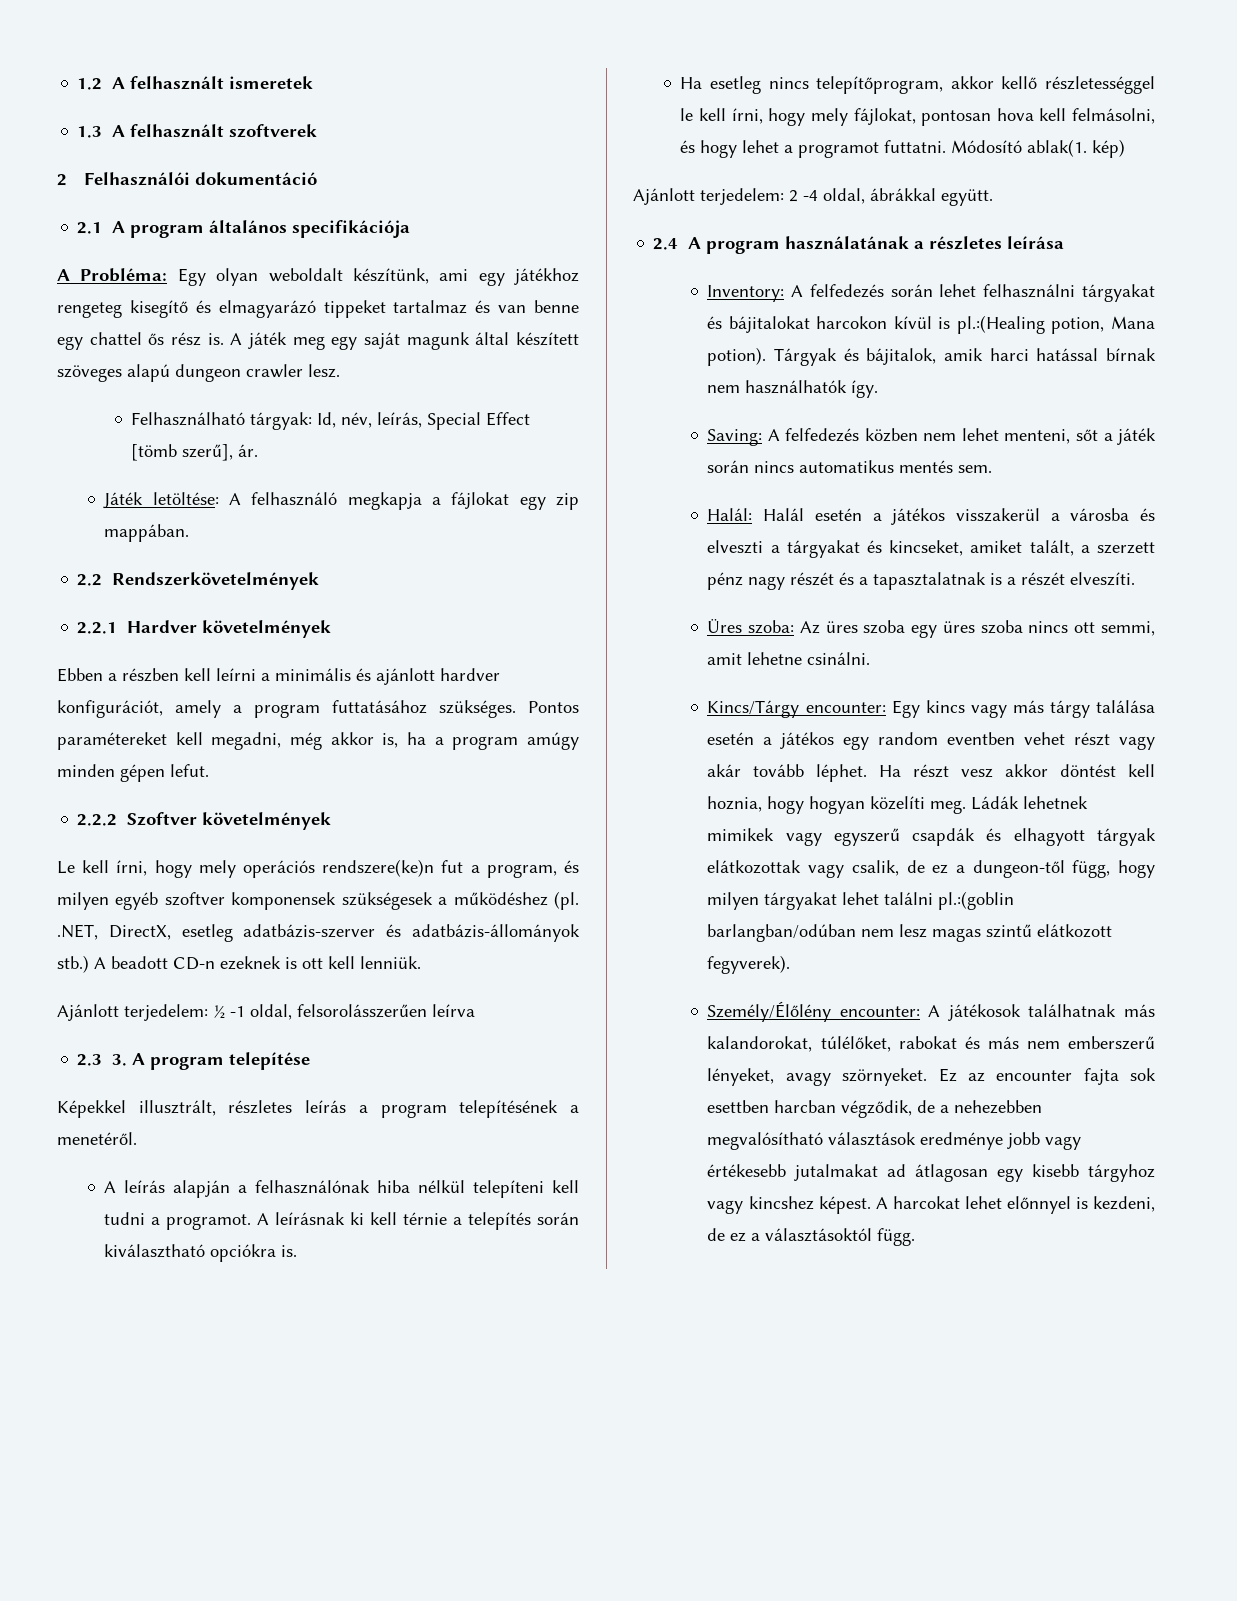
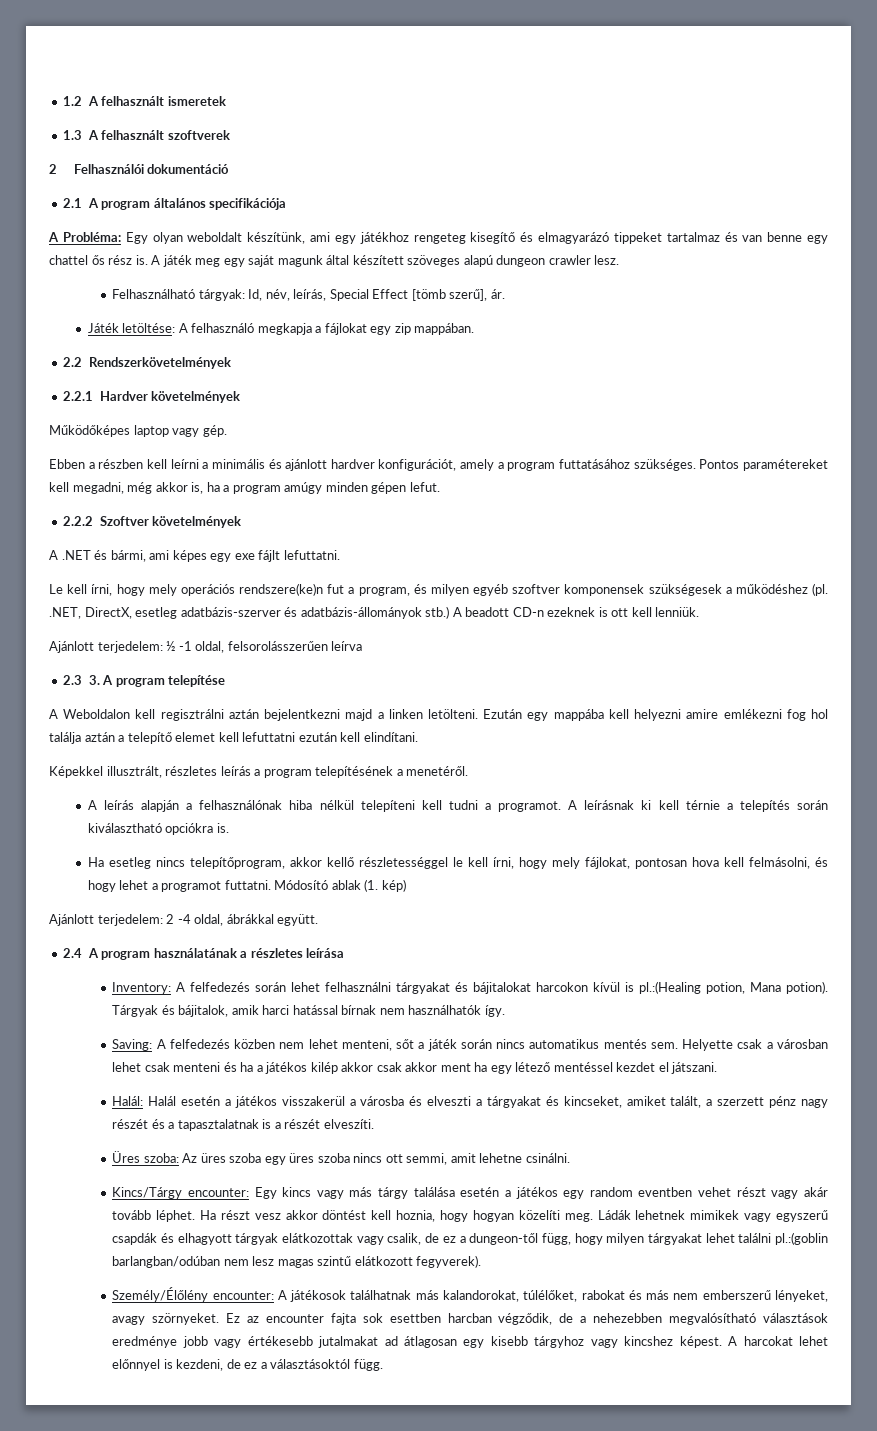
+ Működőképes laptop vagy gép.
+ A .NET és bármi, ami képes egy exe fájlt lefuttatni.
+ A Weboldalon kell regisztrálni aztán bejelentkezni majd a linken letölteni. Ezután egy mappába kell helyezni amire emlékezni fog hol találja aztán a telepítő elemet kell lefuttatni ezután kell elindítani.
- Módosító ablak(1. kép)
+ Módosító ablak (1. kép)
+ Helyette csak a városban lehet csak menteni és ha a játékos kilép akkor csak akkor ment ha egy létező mentéssel kezdet el játszani.

